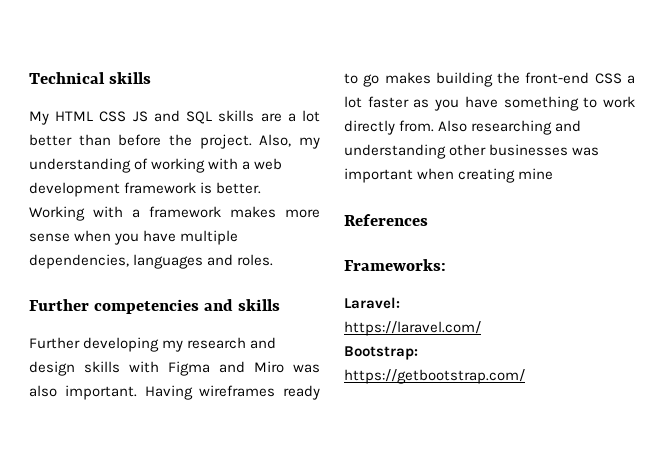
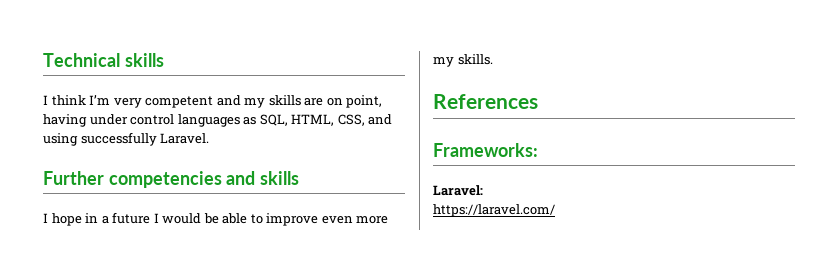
- My HTML CSS JS and SQL skills are a lot better than before the project. Also, my understanding of working with a web development framework is better. Working with a framework makes more sense when you have multiple dependencies, languages and roles.
+ I think I’m very competent and my skills are on point, having under control languages as SQL, HTML, CSS, and using successfully Laravel.
  Further competencies and skills
- Further developing my research and design skills with Figma and Miro was also important. Having wireframes ready to go makes building the front-end CSS a lot faster as you have something to work directly from. Also researching and understanding other businesses was important when creating mine
+ I hope in a future I would be able to improve even more my skills.
- Bootstrap:
- https://getbootstrap.com/

